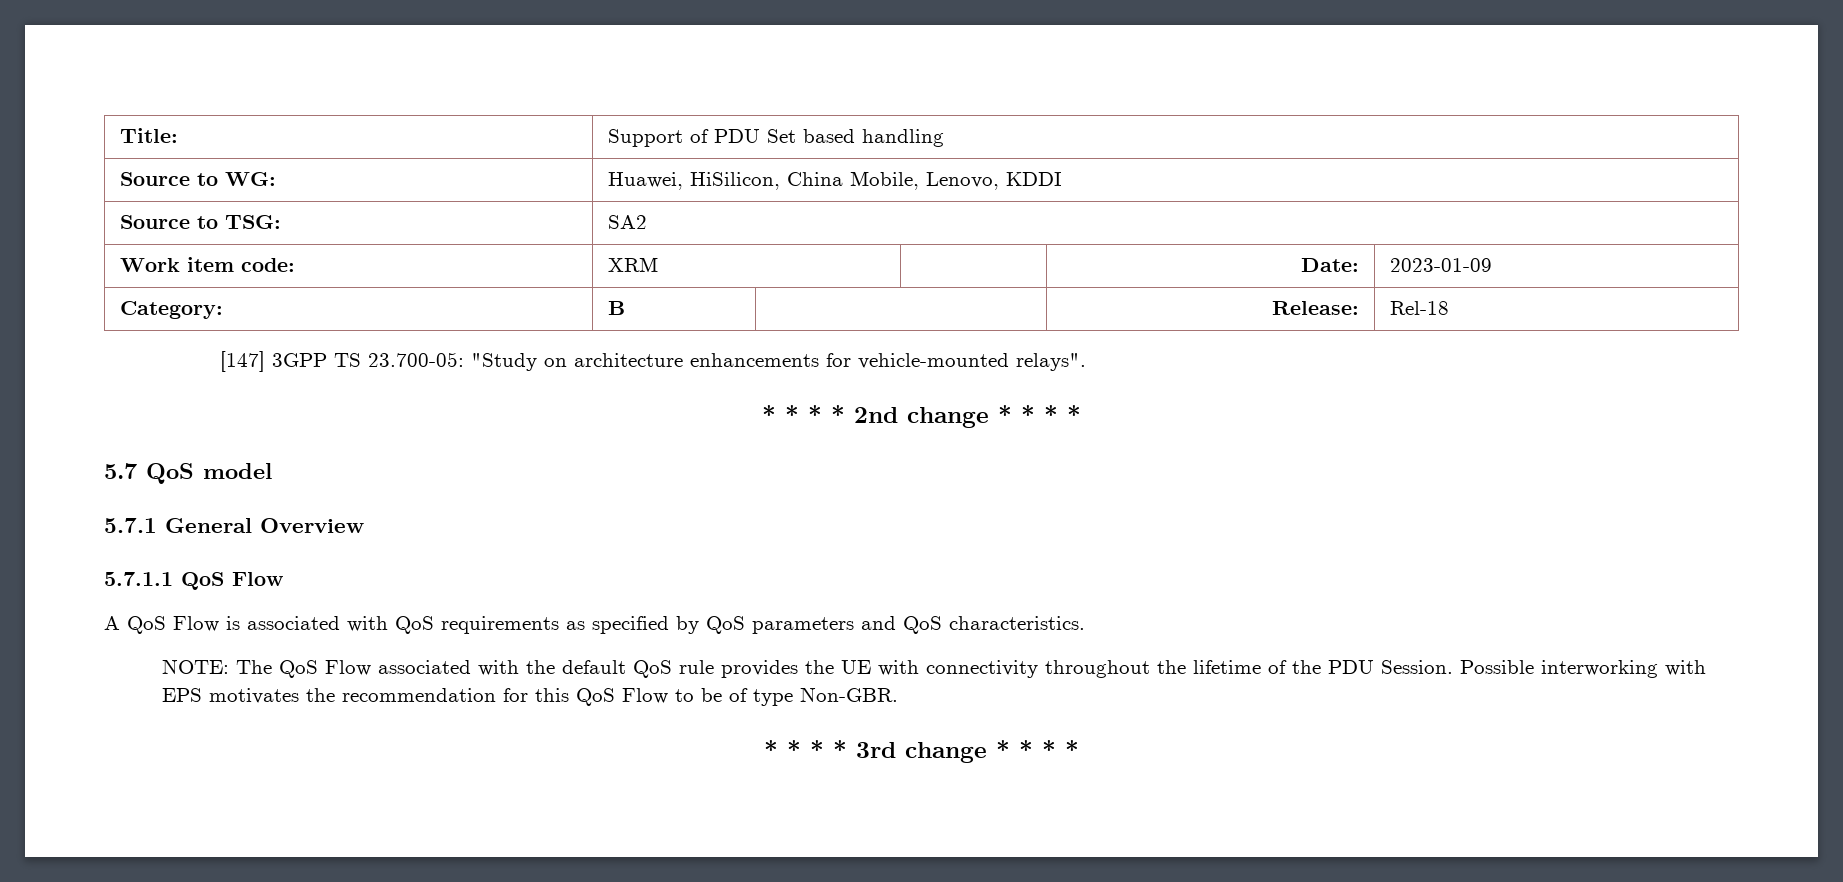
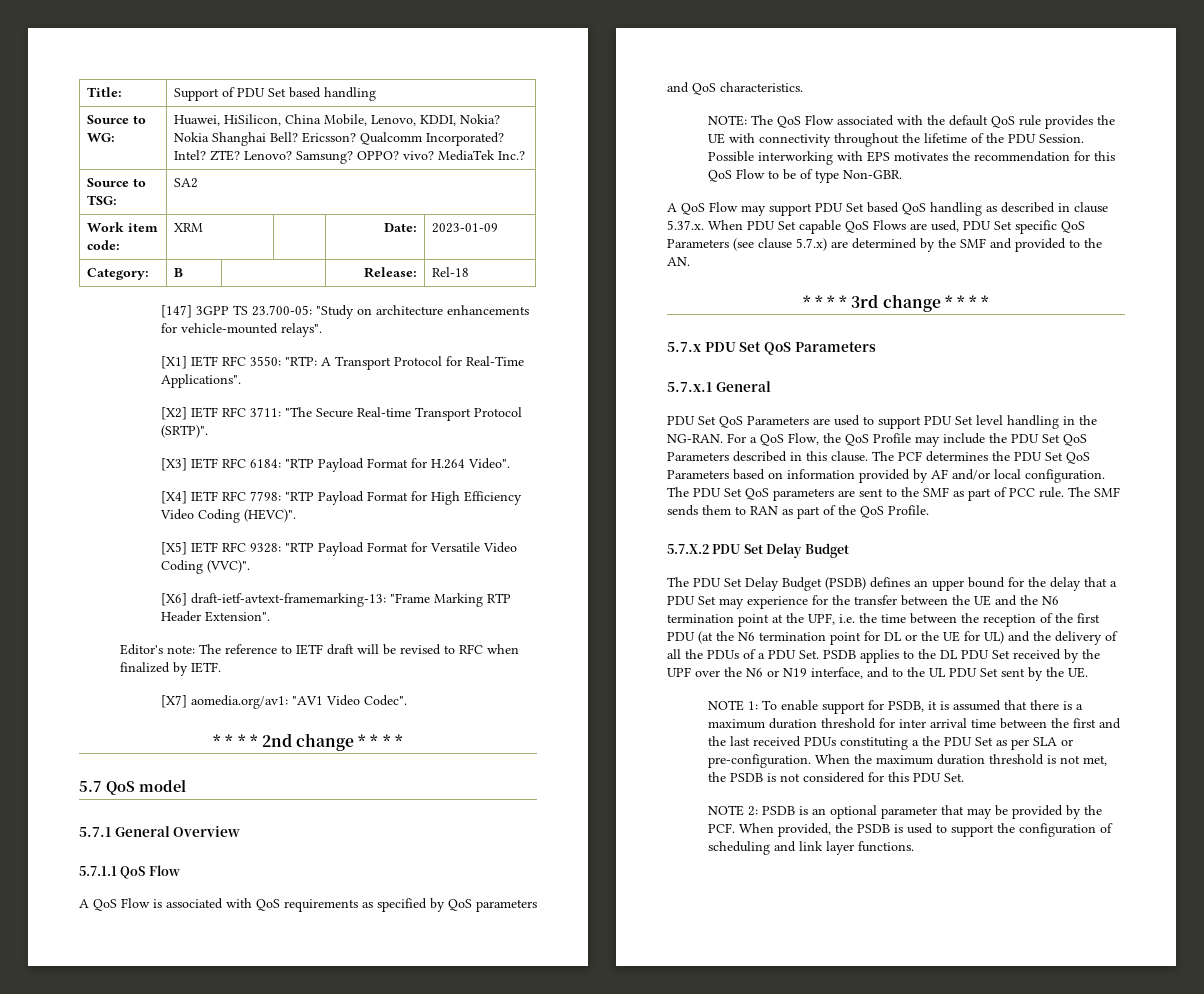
- Source to WG: | Huawei, HiSilicon, China Mobile, Lenovo, KDDI
+ Source to WG: | Huawei, HiSilicon, China Mobile, Lenovo, KDDI, Nokia? Nokia Shanghai Bell? Ericsson? Qualcomm Incorporated? Intel? ZTE? Lenovo? Samsung? OPPO? vivo? MediaTek Inc.?
+ [X1] IETF RFC 3550: "RTP: A Transport Protocol for Real-Time Applications".
+ [X2] IETF RFC 3711: "The Secure Real-time Transport Protocol (SRTP)".
+ [X3] IETF RFC 6184: "RTP Payload Format for H.264 Video".
+ [X4] IETF RFC 7798: "RTP Payload Format for High Efficiency Video Coding (HEVC)".
+ [X5] IETF RFC 9328: "RTP Payload Format for Versatile Video Coding (VVC)".
+ [X6] draft-ietf-avtext-framemarking-13: "Frame Marking RTP Header Extension".
+ Editor's note: The reference to IETF draft will be revised to RFC when finalized by IETF.
+ [X7] aomedia.org/av1: "AV1 Video Codec".
+ A QoS Flow may support PDU Set based QoS handling as described in clause 5.37.x. When PDU Set capable QoS Flows are used, PDU Set specific QoS Parameters (see clause 5.7.x) are determined by the SMF and provided to the AN.
+ 5.7.x PDU Set QoS Parameters
+ 5.7.x.1 General
+ PDU Set QoS Parameters are used to support PDU Set level handling in the NG-RAN. For a QoS Flow, the QoS Profile may include the PDU Set QoS Parameters described in this clause. The PCF determines the PDU Set QoS Parameters based on information provided by AF and/or local configuration. The PDU Set QoS parameters are sent to the SMF as part of PCC rule. The SMF sends them to RAN as part of the QoS Profile.
+ 5.7.X.2 PDU Set Delay Budget
+ The PDU Set Delay Budget (PSDB) defines an upper bound for the delay that a PDU Set may experience for the transfer between the UE and the N6 termination point at the UPF, i.e. the time between the reception of the first PDU (at the N6 termination point for DL or the UE for UL) and the delivery of all the PDUs of a PDU Set. PSDB applies to the DL PDU Set received by the UPF over the N6 or N19 interface, and to the UL PDU Set sent by the UE.
+ NOTE 1: To enable support for PSDB, it is assumed that there is a maximum duration threshold for inter arrival time between the first and the last received PDUs constituting a the PDU Set as per SLA or pre-configuration. When the maximum duration threshold is not met, the PSDB is not considered for this PDU Set.
+ NOTE 2: PSDB is an optional parameter that may be provided by the PCF. When provided, the PSDB is used to support the configuration of scheduling and link layer functions.

